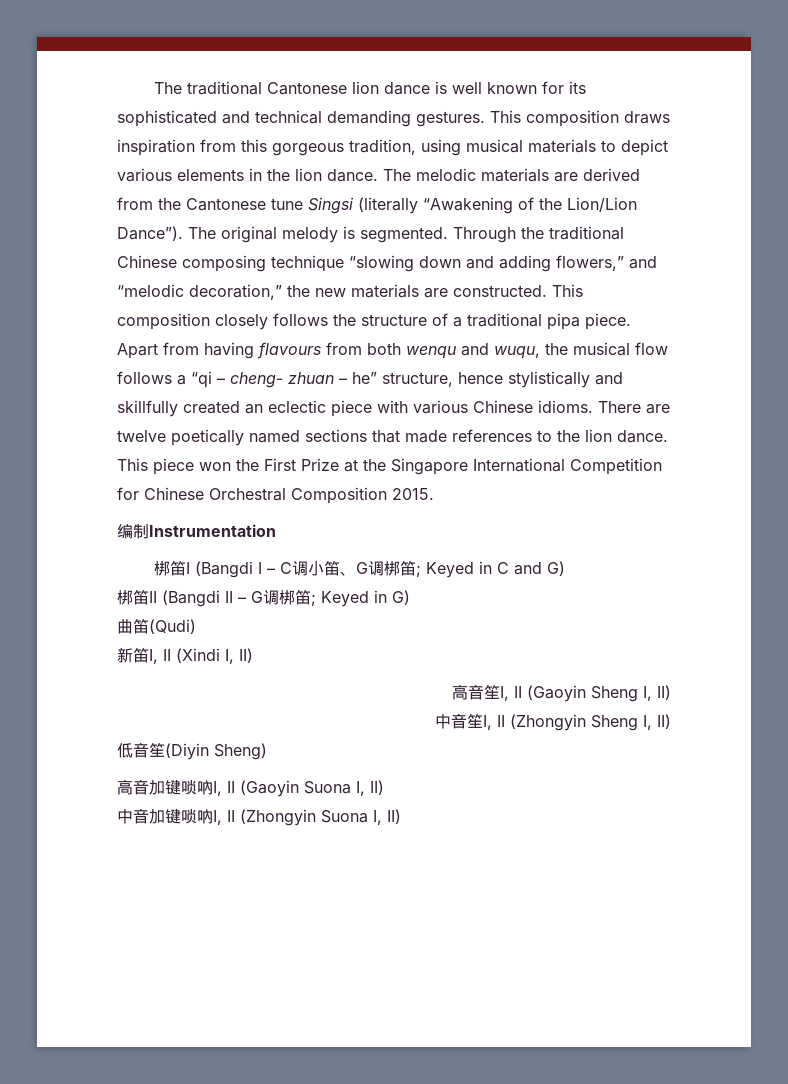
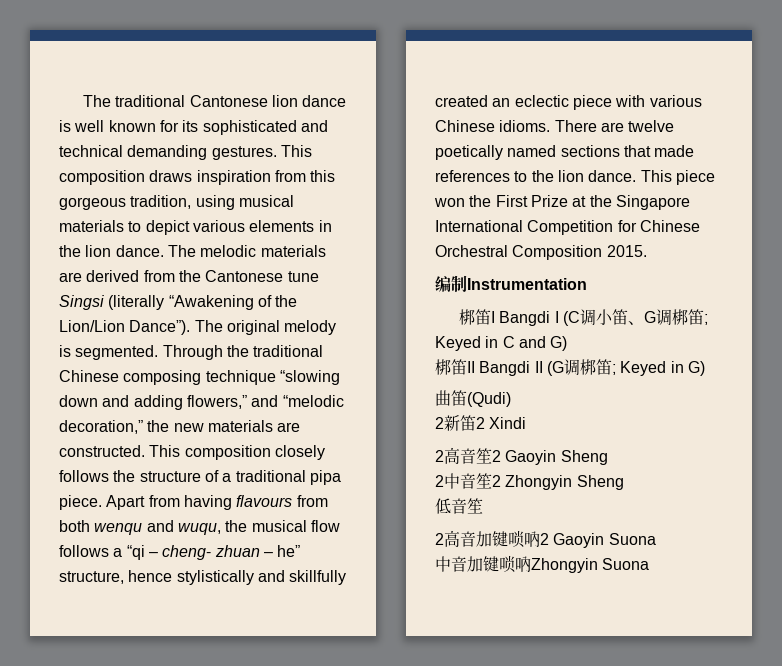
- 梆笛I (Bangdi I – C调小笛、G调梆笛; Keyed in C and G)
+ 梆笛I Bangdi I (C调小笛、G调梆笛; Keyed in C and G)
- 梆笛II (Bangdi II – G调梆笛; Keyed in G)
+ 梆笛II Bangdi II (G调梆笛; Keyed in G)
- 新笛I, II (Xindi I, II)
- 高音笙I, II (Gaoyin Sheng I, II)
- 中音笙I, II (Zhongyin Sheng I, II)
+ 2新笛2 Xindi
+ 2高音笙2 Gaoyin Sheng
+ 2中音笙2 Zhongyin Sheng
- 低音笙(Diyin Sheng)
- 高音加键唢吶I, II (Gaoyin Suona I, II)
+ 低音笙
+ 2高音加键唢吶2 Gaoyin Suona
- 中音加键唢吶I, II (Zhongyin Suona I, II)
+ 中音加键唢吶Zhongyin Suona

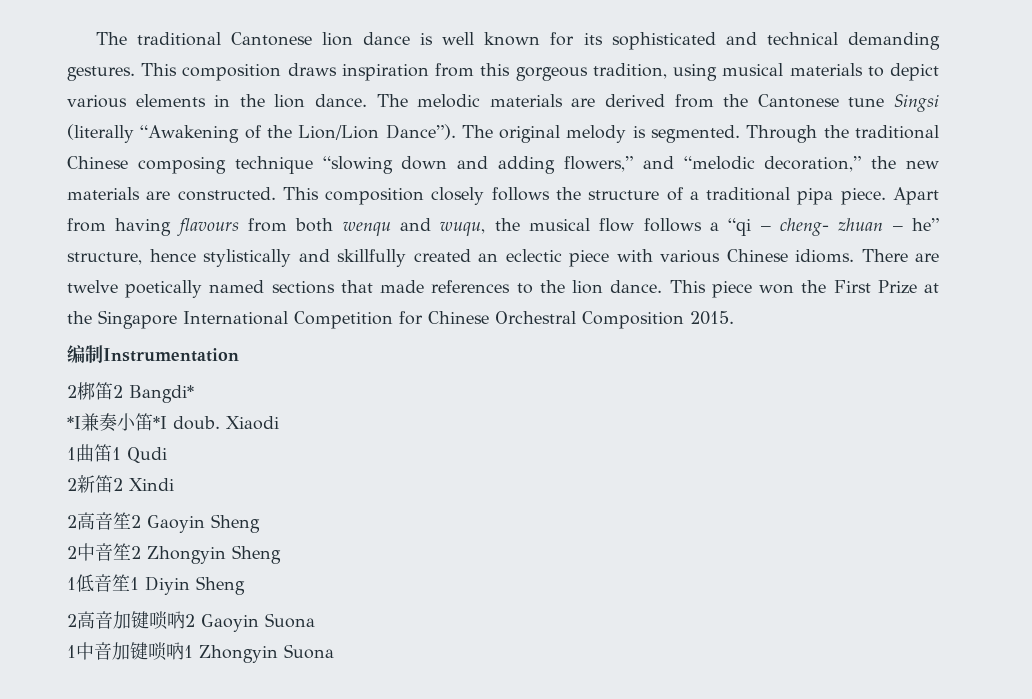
- 梆笛I Bangdi I (C调小笛、G调梆笛; Keyed in C and G)
- 梆笛II Bangdi II (G调梆笛; Keyed in G)
- 曲笛(Qudi)
+ 2梆笛2 Bangdi*
+ *I兼奏小笛*I doub. Xiaodi
+ 1曲笛1 Qudi
- 低音笙
+ 1低音笙1 Diyin Sheng
- 中音加键唢吶Zhongyin Suona
+ 1中音加键唢吶1 Zhongyin Suona

